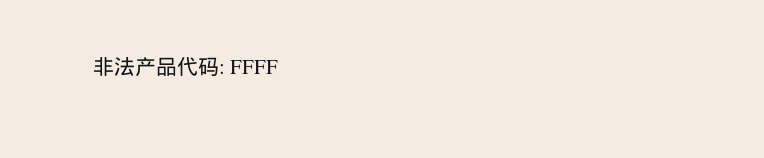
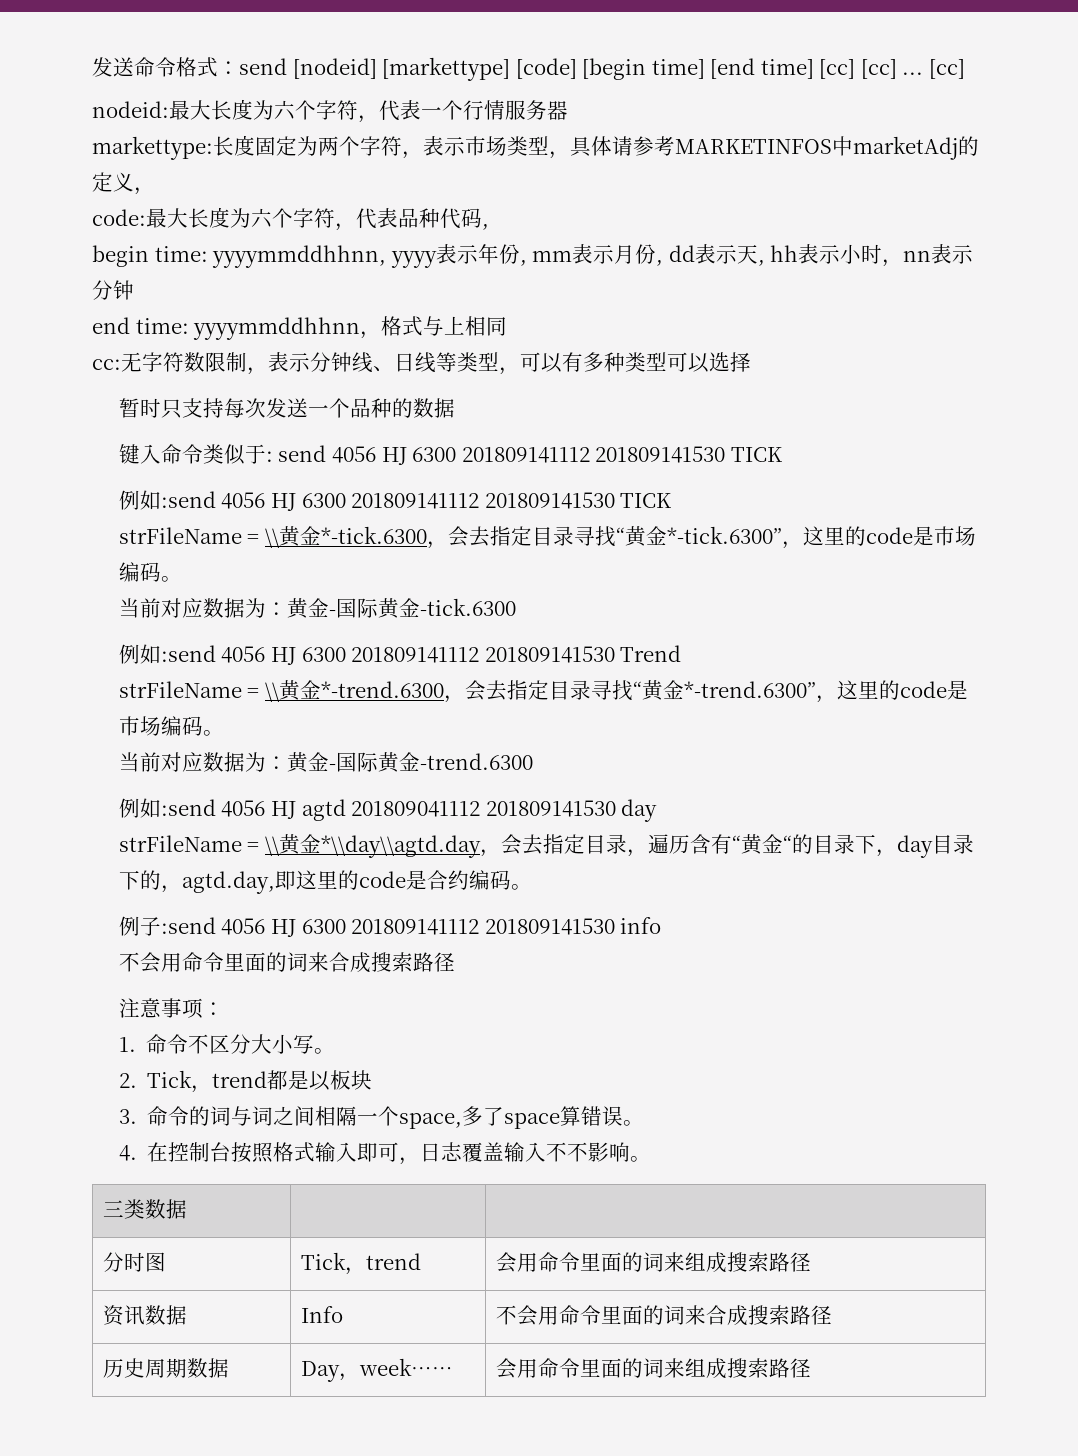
- 非法产品代码: FFFF
+ 发送命令格式：send [nodeid] [markettype] [code] [begin time] [end time] [cc] [cc] ... [cc]
+ nodeid:最大长度为六个字符，代表一个行情服务器
+ markettype:长度固定为两个字符，表示市场类型，具体请参考MARKETINFOS中marketAdj的定义，
+ code:最大长度为六个字符，代表品种代码,
+ begin time: yyyymmddhhnn, yyyy表示年份, mm表示月份, dd表示天, hh表示小时，nn表示分钟
+ end time: yyyymmddhhnn，格式与上相同
+ cc:无字符数限制，表示分钟线、日线等类型，可以有多种类型可以选择
+ 暂时只支持每次发送一个品种的数据
+ 键入命令类似于: send 4056 HJ 6300 201809141112 201809141530 TICK
+ 例如:send 4056 HJ 6300 201809141112 201809141530 TICK
+ strFileName = \\黄金*-tick.6300，会去指定目录寻找“黄金*-tick.6300”，这里的code是市场编码。
+ 当前对应数据为：黄金-国际黄金-tick.6300
+ 例如:send 4056 HJ 6300 201809141112 201809141530 Trend
+ strFileName = \\黄金*-trend.6300，会去指定目录寻找“黄金*-trend.6300”，这里的code是市场编码。
+ 当前对应数据为：黄金-国际黄金-trend.6300
+ 例如:send 4056 HJ agtd 201809041112 201809141530 day
+ strFileName = \\黄金*\\day\\agtd.day，会去指定目录，遍历含有“黄金“的目录下，day目录下的，agtd.day,即这里的code是合约编码。
+ 例子:send 4056 HJ 6300 201809141112 201809141530 info
+ 不会用命令里面的词来合成搜索路径
+ 注意事项：
+ 1.命令不区分大小写。
+ 2. Tick，trend都是以板块
+ 3.命令的词与词之间相隔一个space,多了space算错误。
+ 4.在控制台按照格式输入即可，日志覆盖输入不不影响。
+ 三类数据 | |
+ 分时图 | Tick，trend | 会用命令里面的词来组成搜索路径
+ 资讯数据 | Info | 不会用命令里面的词来合成搜索路径
+ 历史周期数据 | Day，week…… | 会用命令里面的词来组成搜索路径

